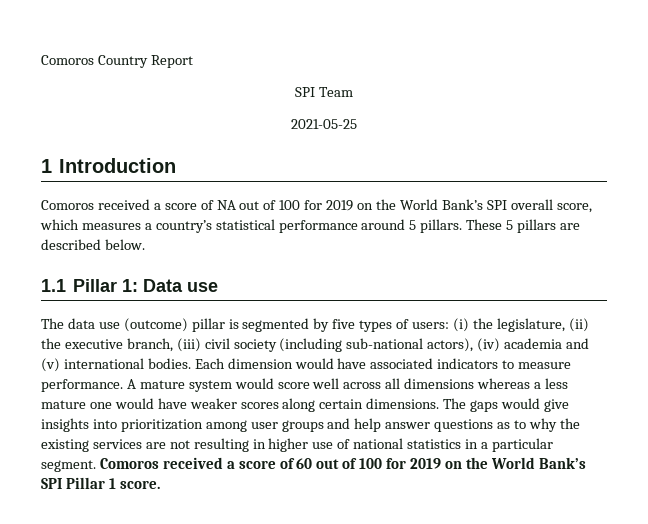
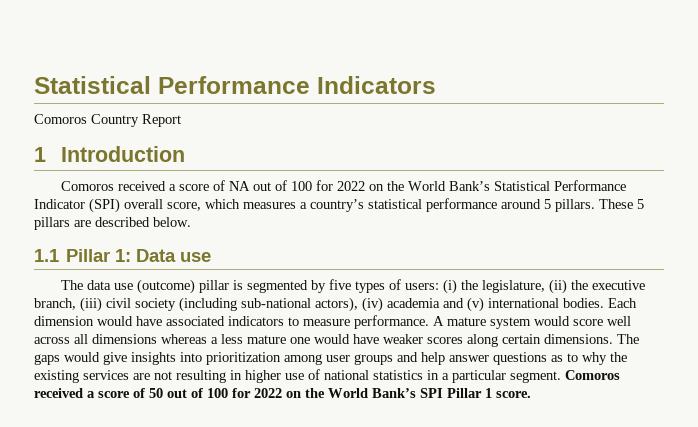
+ Statistical Performance Indicators
- SPI Team
- 2021-05-25
- Comoros received a score of NA out of 100 for 2019 on the World Bank’s SPI overall score, which measures a country’s statistical performance around 5 pillars.
+ Comoros received a score of NA out of 100 for 2022 on the World Bank’s Statistical Performance Indicator (SPI) overall score, which measures a country’s statistical performance around 5 pillars.
- Comoros received a score of 60 out of 100 for 2019 on the World Bank’s SPI Pillar 1 score.
+ Comoros received a score of 50 out of 100 for 2022 on the World Bank’s SPI Pillar 1 score.

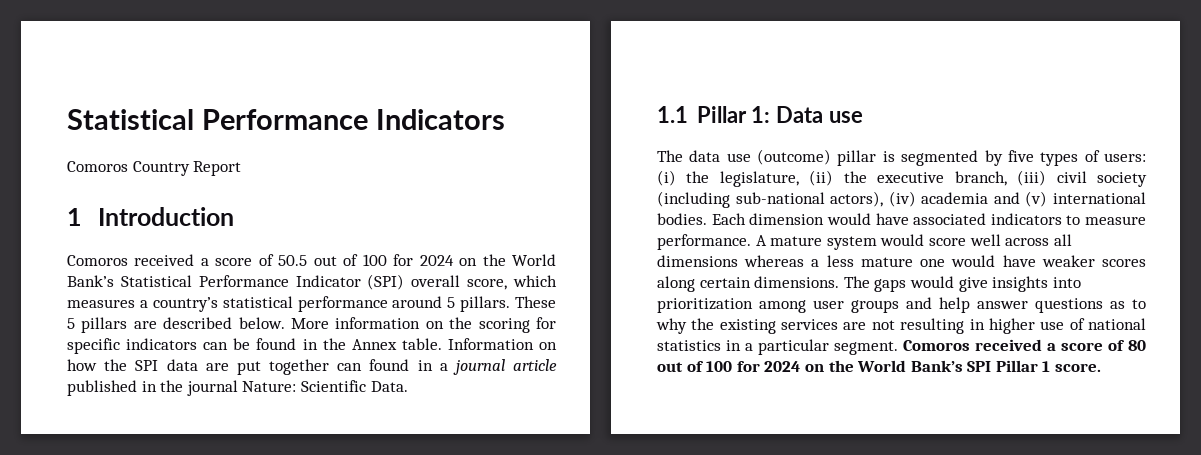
- Comoros received a score of NA out of 100 for 2022 on the World Bank’s Statistical Performance Indicator (SPI) overall score, which measures a country’s statistical performance around 5 pillars.
+ Comoros received a score of 50.5 out of 100 for 2024 on the World Bank’s Statistical Performance Indicator (SPI) overall score, which measures a country’s statistical performance around 5 pillars.
+ More information on the scoring for specific indicators can be found in the Annex table. Information on how the SPI data are put together can found in a journal article published in the journal Nature: Scientific Data.
- Comoros received a score of 50 out of 100 for 2022 on the World Bank’s SPI Pillar 1 score.
+ Comoros received a score of 80 out of 100 for 2024 on the World Bank’s SPI Pillar 1 score.

